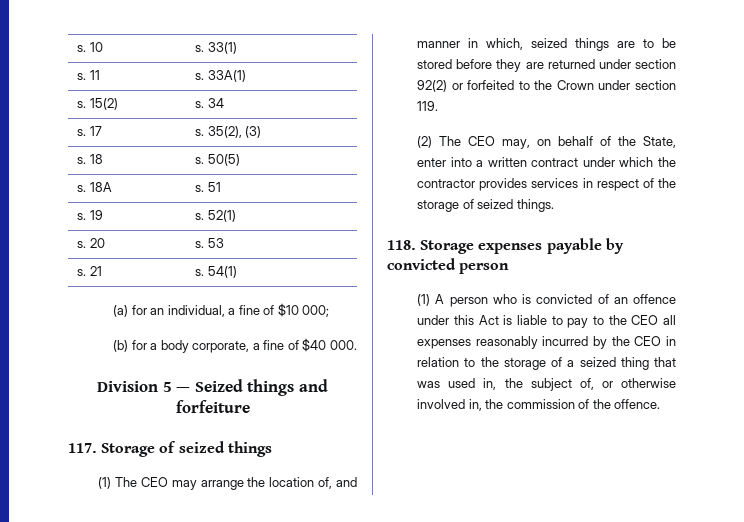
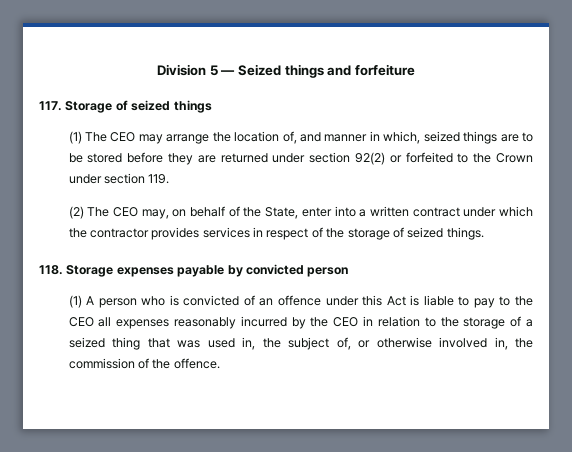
- s. 10 | s. 33(1)
- s. 11 | s. 33A(1)
- s. 15(2) | s. 34
- s. 17 | s. 35(2), (3)
- s. 18 | s. 50(5)
- s. 18A | s. 51
- s. 19 | s. 52(1)
- s. 20 | s. 53
- s. 21 | s. 54(1)
- (a) for an individual, a fine of $10 000;
- (b) for a body corporate, a fine of $40 000.

